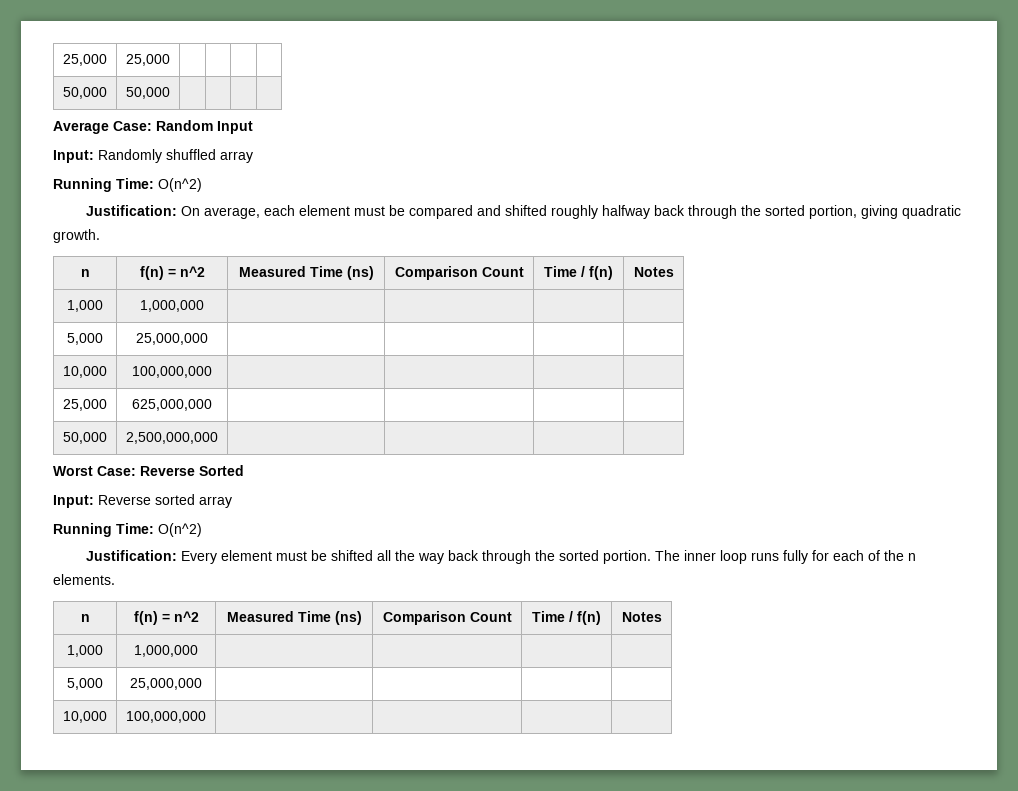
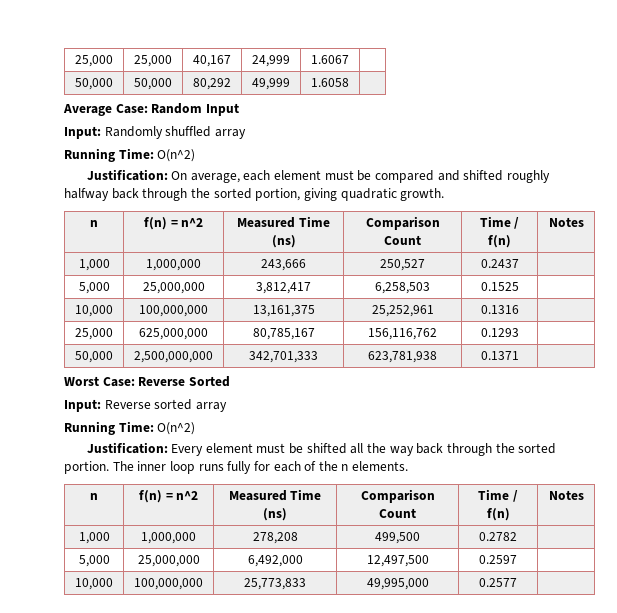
- 25,000 | 25,000 | | | |
+ 25,000 | 25,000 | 40,167 | 24,999 | 1.6067 |
- 50,000 | 50,000 | | | |
+ 50,000 | 50,000 | 80,292 | 49,999 | 1.6058 |
  Justification: On average, each element must be compared and shifted roughly halfway back through the sorted portion, giving quadratic growth.
  n | f(n) = n^2 | Measured Time (ns) | Comparison Count | Time / f(n) | Notes
- 1,000 | 1,000,000 | | | |
- 5,000 | 25,000,000 | | | |
- 10,000 | 100,000,000 | | | |
+ 1,000 | 1,000,000 | 243,666 | 250,527 | 0.2437 |
+ 5,000 | 25,000,000 | 3,812,417 | 6,258,503 | 0.1525 |
+ 10,000 | 100,000,000 | 13,161,375 | 25,252,961 | 0.1316 |
- 25,000 | 625,000,000 | | | |
+ 25,000 | 625,000,000 | 80,785,167 | 156,116,762 | 0.1293 |
- 50,000 | 2,500,000,000 | | | |
+ 50,000 | 2,500,000,000 | 342,701,333 | 623,781,938 | 0.1371 |
  The inner loop runs fully for each of the n elements.
  n | f(n) = n^2 | Measured Time (ns) | Comparison Count | Time / f(n) | Notes
- 1,000 | 1,000,000 | | | |
- 5,000 | 25,000,000 | | | |
- 10,000 | 100,000,000 | | | |
+ 1,000 | 1,000,000 | 278,208 | 499,500 | 0.2782 |
+ 5,000 | 25,000,000 | 6,492,000 | 12,497,500 | 0.2597 |
+ 10,000 | 100,000,000 | 25,773,833 | 49,995,000 | 0.2577 |

